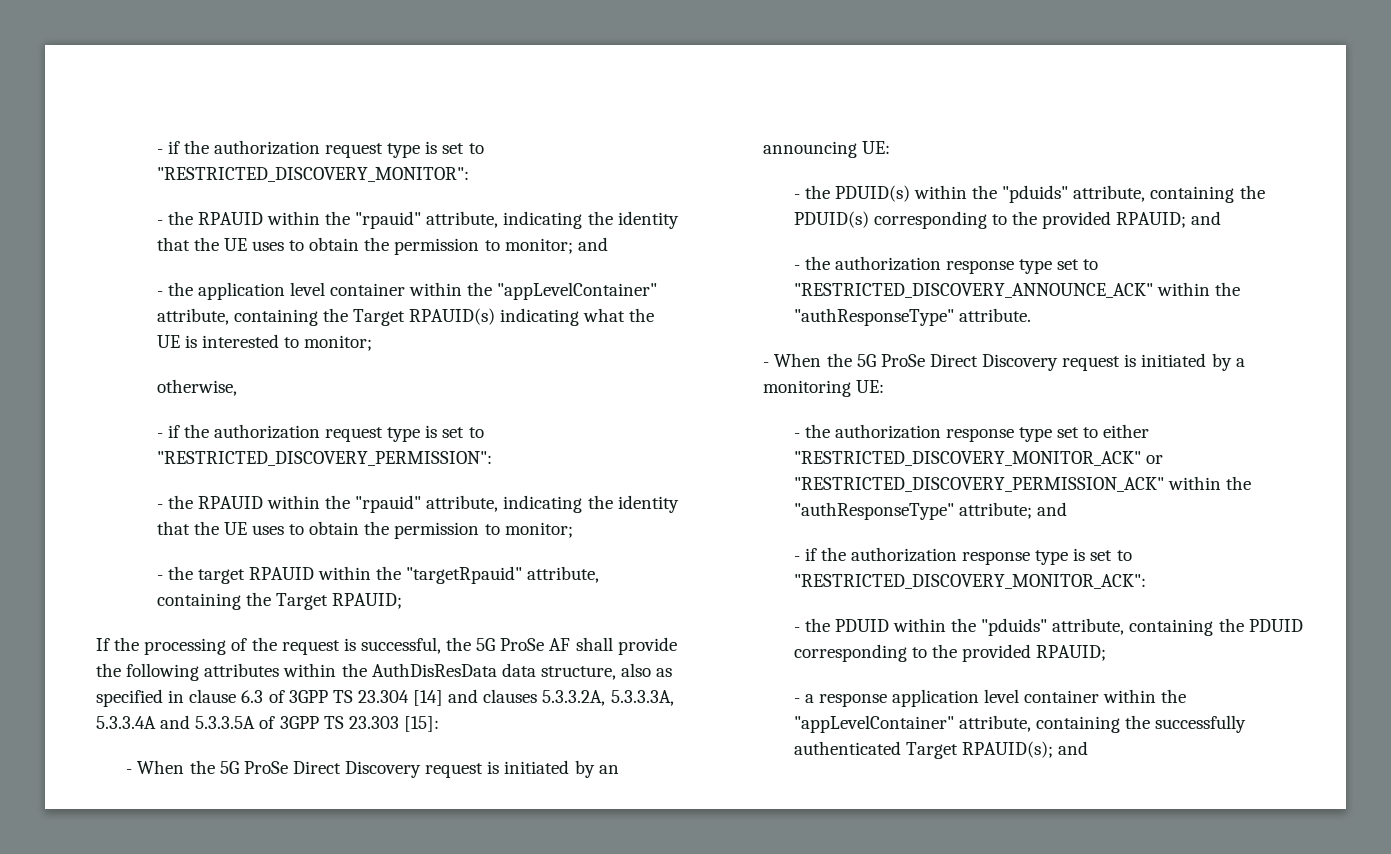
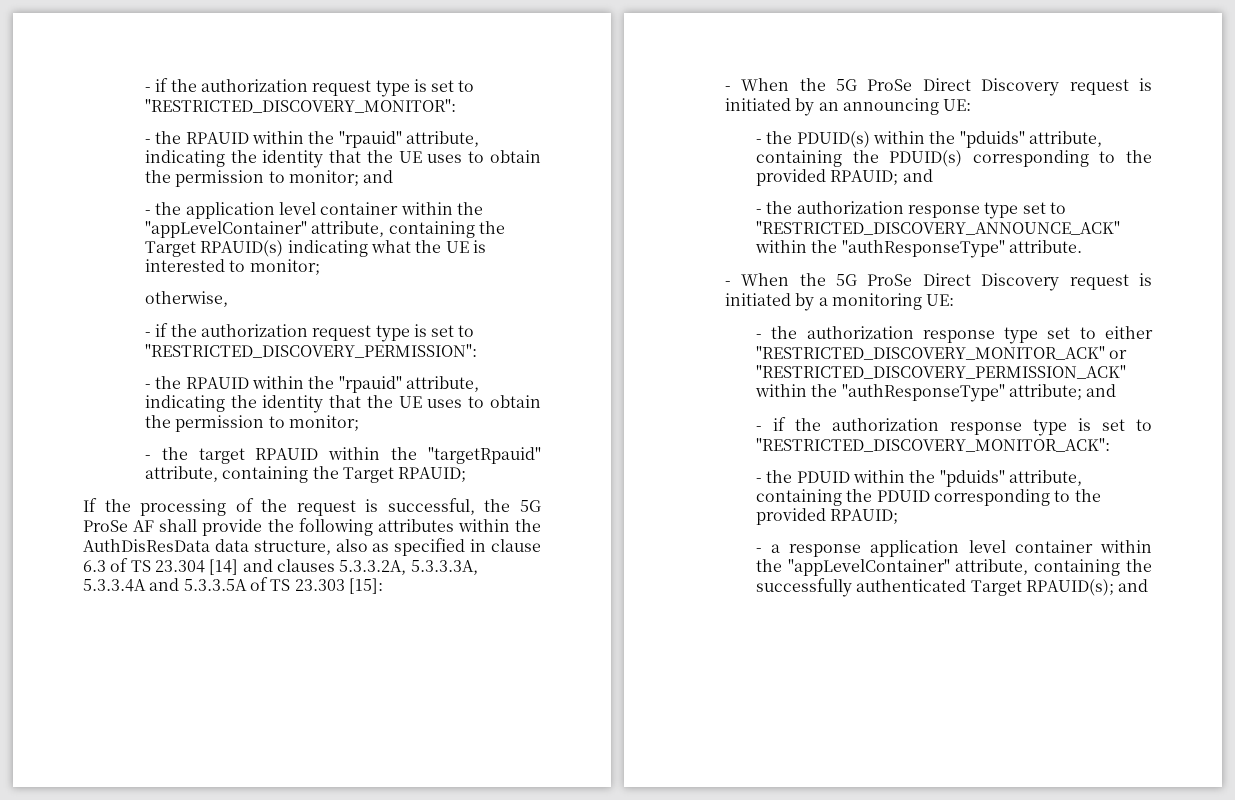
- If the processing of the request is successful, the 5G ProSe AF shall provide the following attributes within the AuthDisResData data structure, also as specified in clause 6.3 of 3GPP TS 23.304 [14] and clauses 5.3.3.2A, 5.3.3.3A, 5.3.3.4A and 5.3.3.5A of 3GPP TS 23.303 [15]:
+ If the processing of the request is successful, the 5G ProSe AF shall provide the following attributes within the AuthDisResData data structure, also as specified in clause 6.3 of TS 23.304 [14] and clauses 5.3.3.2A, 5.3.3.3A, 5.3.3.4A and 5.3.3.5A of TS 23.303 [15]:

